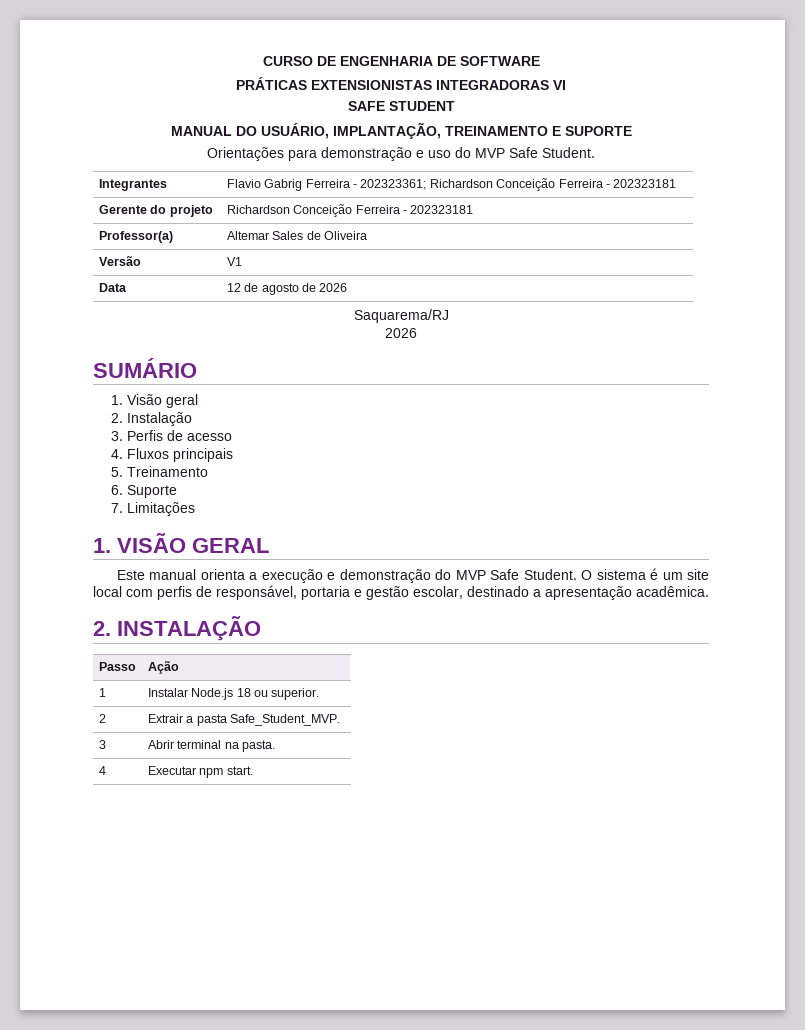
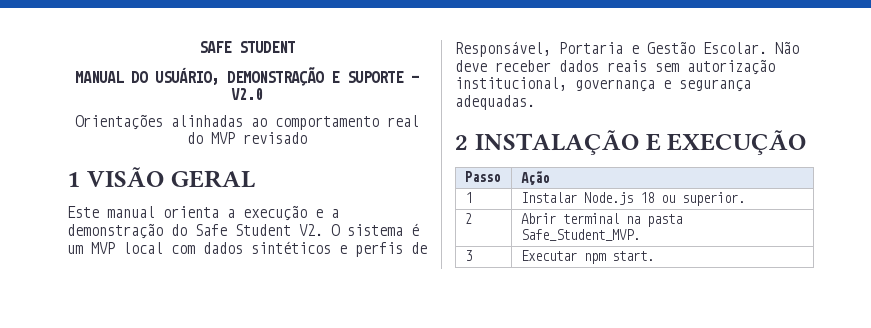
- CURSO DE ENGENHARIA DE SOFTWARE
- PRÁTICAS EXTENSIONISTAS INTEGRADORAS VI
- MANUAL DO USUÁRIO, IMPLANTAÇÃO, TREINAMENTO E SUPORTE
+ MANUAL DO USUÁRIO, DEMONSTRAÇÃO E SUPORTE — V2.0
- Orientações para demonstração e uso do MVP Safe Student.
- Integrantes | Flavio Gabrig Ferreira - 202323361; Richardson Conceição Ferreira - 202323181
- Gerente do projeto | Richardson Conceição Ferreira - 202323181
- Professor(a) | Altemar Sales de Oliveira
- Versão | V1
- Data | 12 de agosto de 2026
- Saquarema/RJ
- 2026
- SUMÁRIO
- 1. Visão geral
- 2. Instalação
- 3. Perfis de acesso
- 4. Fluxos principais
- 5. Treinamento
- 6. Suporte
- 7. Limitações
- 1. VISÃO GERAL
+ Orientações alinhadas ao comportamento real do MVP revisado
+ 1 VISÃO GERAL
- Este manual orienta a execução e demonstração do MVP Safe Student. O sistema é um site local com perfis de responsável, portaria e gestão escolar, destinado a apresentação acadêmica.
- 2. INSTALAÇÃO
+ Este manual orienta a execução e a demonstração do Safe Student V2. O sistema é um MVP local com dados sintéticos e perfis de Responsável, Portaria e Gestão Escolar. Não deve receber dados reais sem autorização institucional, governança e segurança adequadas.
+ 2 INSTALAÇÃO E EXECUÇÃO
- 2 | Extrair a pasta Safe_Student_MVP.
+ 2 | Abrir terminal na pasta Safe_Student_MVP.
- 3 | Abrir terminal na pasta.
- 4 | Executar npm start.
+ 3 | Executar npm start.

